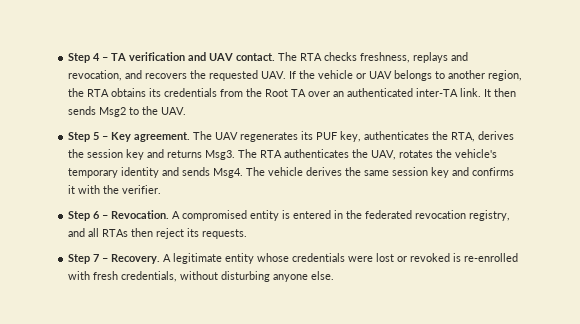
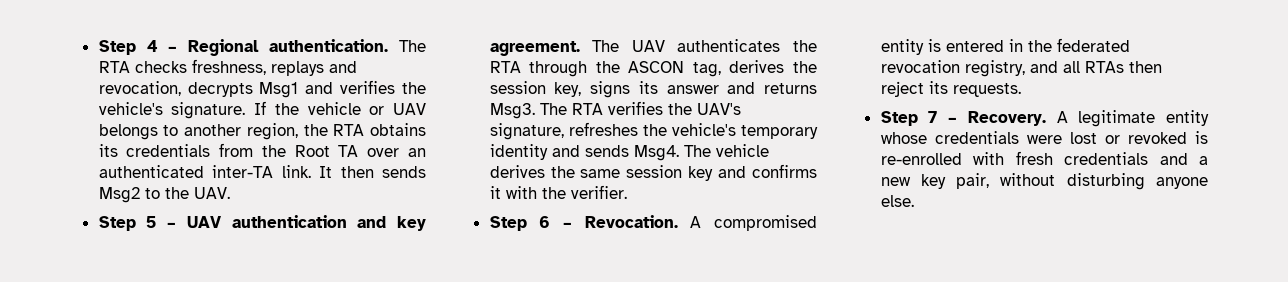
- Step 4 – TA verification and UAV contact.
+ Step 4 – Regional authentication.
- The RTA checks freshness, replays and revocation, and recovers the requested UAV. If the vehicle or UAV belongs to another region, the RTA obtains its credentials from the Root TA over an authenticated inter-TA link.
+ The RTA checks freshness, replays and revocation, decrypts Msg1 and verifies the vehicle's signature. If the vehicle or UAV belongs to another region, the RTA obtains its credentials from the Root TA over an authenticated inter-TA link.
- Step 5 – Key agreement. The UAV regenerates its PUF key, authenticates the RTA, derives the session key and returns Msg3.
+ Step 5 – UAV authentication and key agreement. The UAV authenticates the RTA through the ASCON tag, derives the session key, signs its answer and returns Msg3.
- The RTA authenticates the UAV, rotates the vehicle's temporary identity and sends Msg4.
+ The RTA verifies the UAV's signature, refreshes the vehicle's temporary identity and sends Msg4.
- A legitimate entity whose credentials were lost or revoked is re-enrolled with fresh credentials, without disturbing anyone else.
+ A legitimate entity whose credentials were lost or revoked is re-enrolled with fresh credentials and a new key pair, without disturbing anyone else.

